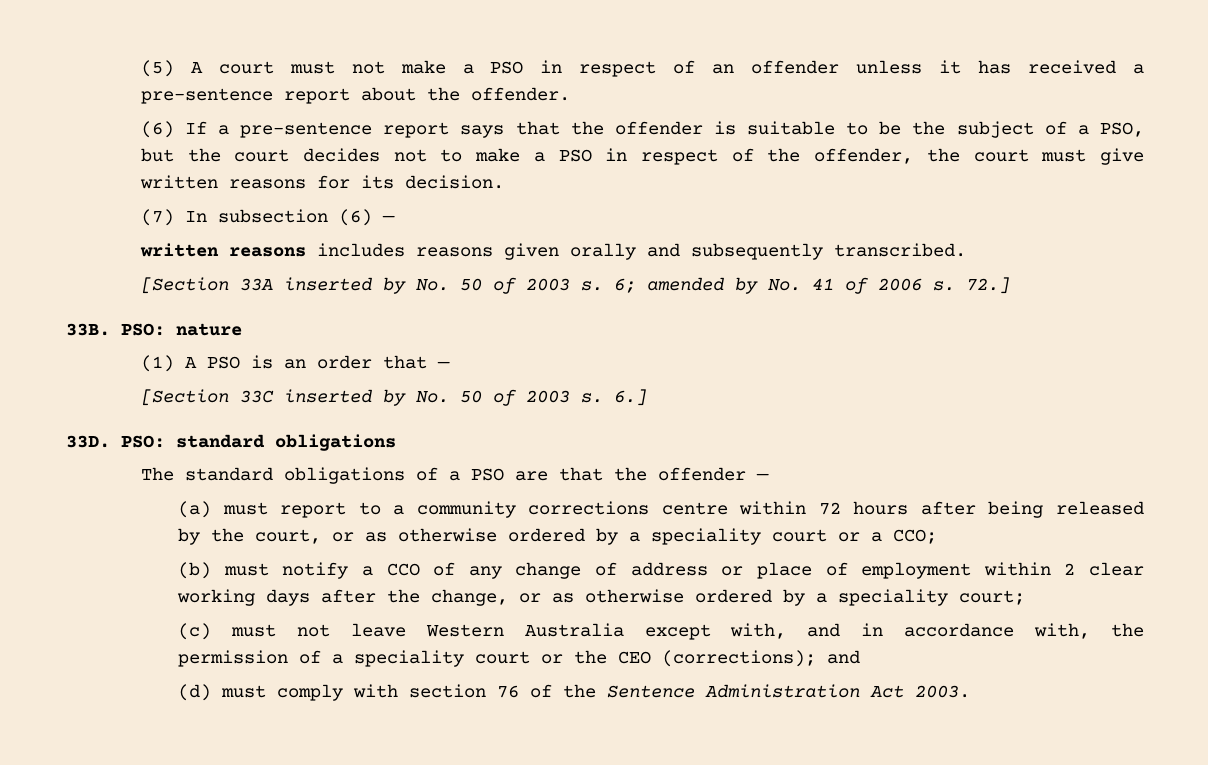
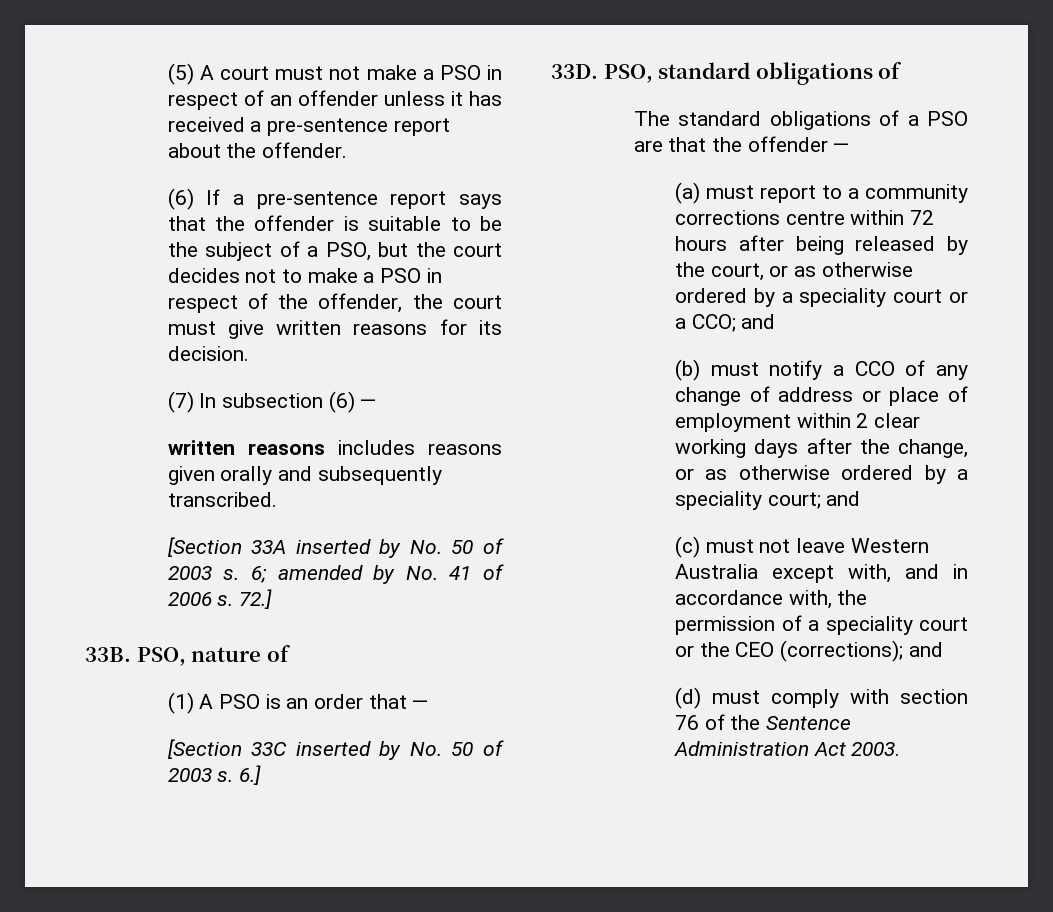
- PSO: nature
+ PSO, nature of
- PSO: standard obligations
+ PSO, standard obligations of
- (a) must report to a community corrections centre within 72 hours after being released by the court, or as otherwise ordered by a speciality court or a CCO;
+ (a) must report to a community corrections centre within 72 hours after being released by the court, or as otherwise ordered by a speciality court or a CCO; and
- (b) must notify a CCO of any change of address or place of employment within 2 clear working days after the change, or as otherwise ordered by a speciality court;
+ (b) must notify a CCO of any change of address or place of employment within 2 clear working days after the change, or as otherwise ordered by a speciality court; and

